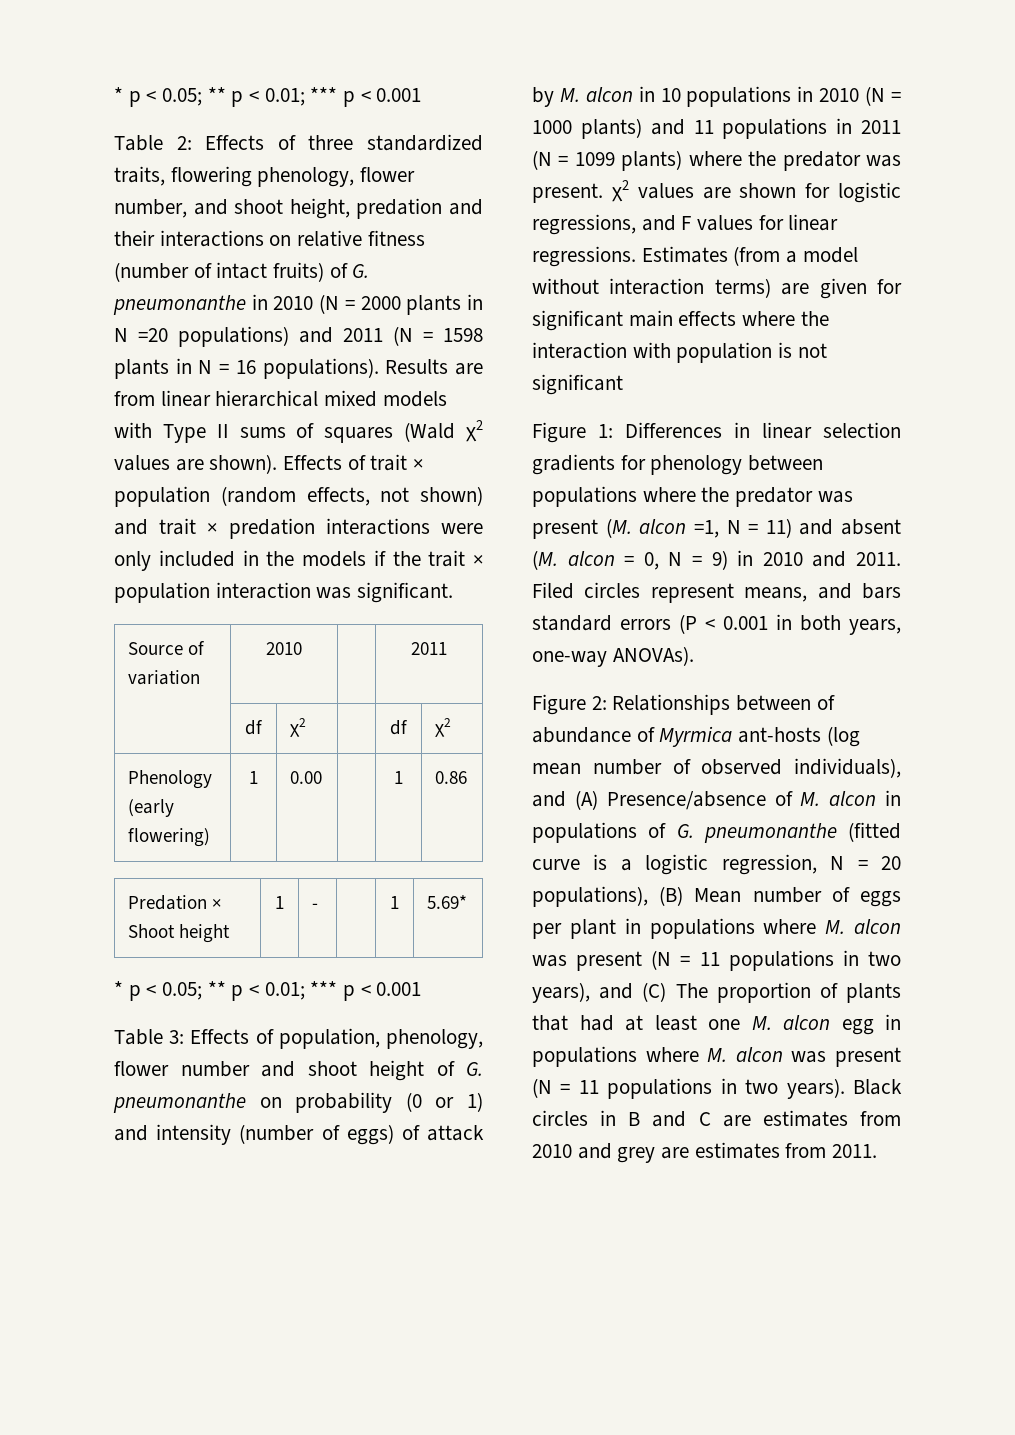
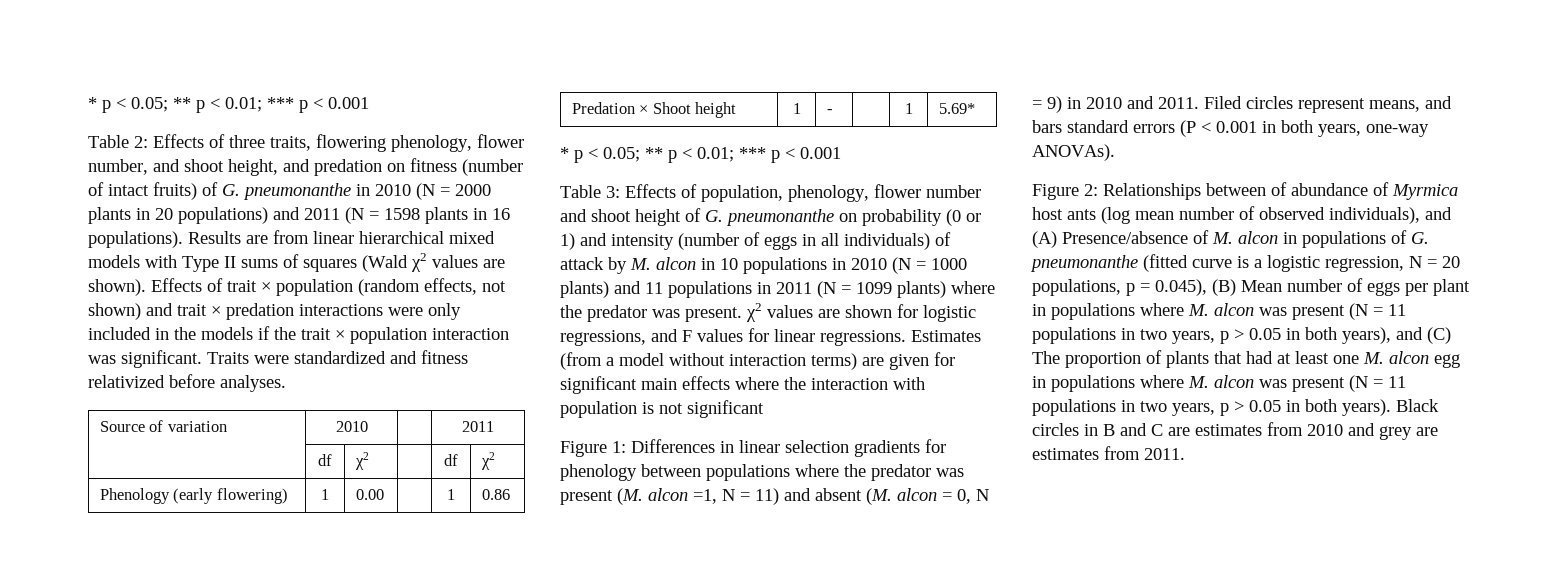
- Table 2: Effects of three standardized traits, flowering phenology, flower number, and shoot height, predation and their interactions on relative fitness (number of intact fruits) of G. pneumonanthe in 2010 (N = 2000 plants in N =20 populations) and 2011 (N = 1598 plants in N = 16 populations).
+ Table 2: Effects of three traits, flowering phenology, flower number, and shoot height, and predation on fitness (number of intact fruits) of G. pneumonanthe in 2010 (N = 2000 plants in 20 populations) and 2011 (N = 1598 plants in 16 populations).
+ Traits were standardized and fitness relativized before analyses.
- Effects of population, phenology, flower number and shoot height of G. pneumonanthe on probability (0 or 1) and intensity (number of eggs) of attack by M. alcon in 10 populations in 2010 (N = 1000 plants) and 11 populations in 2011 (N = 1099 plants) where the predator was present. χ2 values are shown for logistic regressions, and F values for linear regressions.
+ Effects of population, phenology, flower number and shoot height of G. pneumonanthe on probability (0 or 1) and intensity (number of eggs in all individuals) of attack by M. alcon in 10 populations in 2010 (N = 1000 plants) and 11 populations in 2011 (N = 1099 plants) where the predator was present. χ2 values are shown for logistic regressions, and F values for linear regressions.
- Relationships between of abundance of Myrmica ant-hosts (log mean number of observed individuals), and (A) Presence/absence of M. alcon in populations of G. pneumonanthe (fitted curve is a logistic regression, N = 20 populations), (B) Mean number of eggs per plant in populations where M. alcon was present (N = 11 populations in two years), and (C) The proportion of plants that had at least one M. alcon egg in populations where M. alcon was present (N = 11 populations in two years).
+ Relationships between of abundance of Myrmica host ants (log mean number of observed individuals), and (A) Presence/absence of M. alcon in populations of G. pneumonanthe (fitted curve is a logistic regression, N = 20 populations, p = 0.045), (B) Mean number of eggs per plant in populations where M. alcon was present (N = 11 populations in two years, p > 0.05 in both years), and (C) The proportion of plants that had at least one M. alcon egg in populations where M. alcon was present (N = 11 populations in two years, p > 0.05 in both years).

